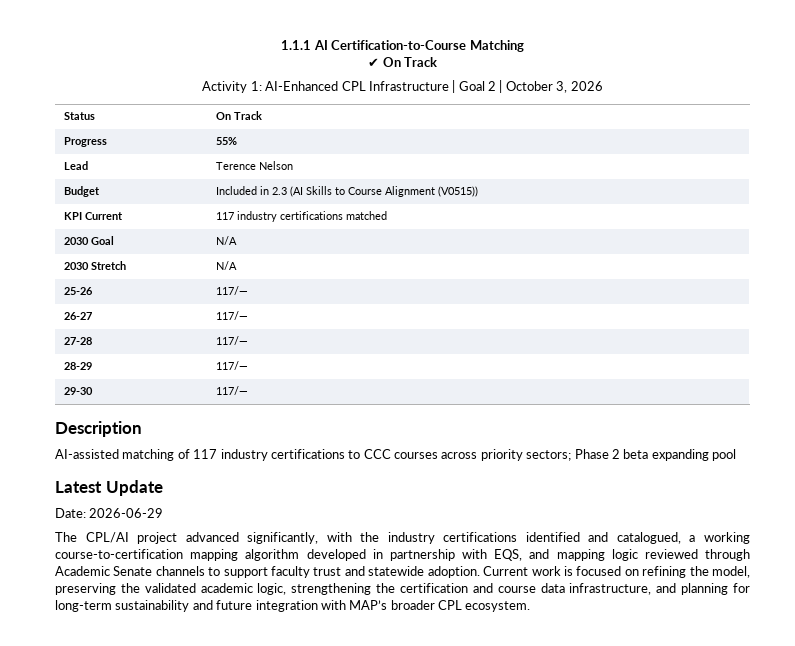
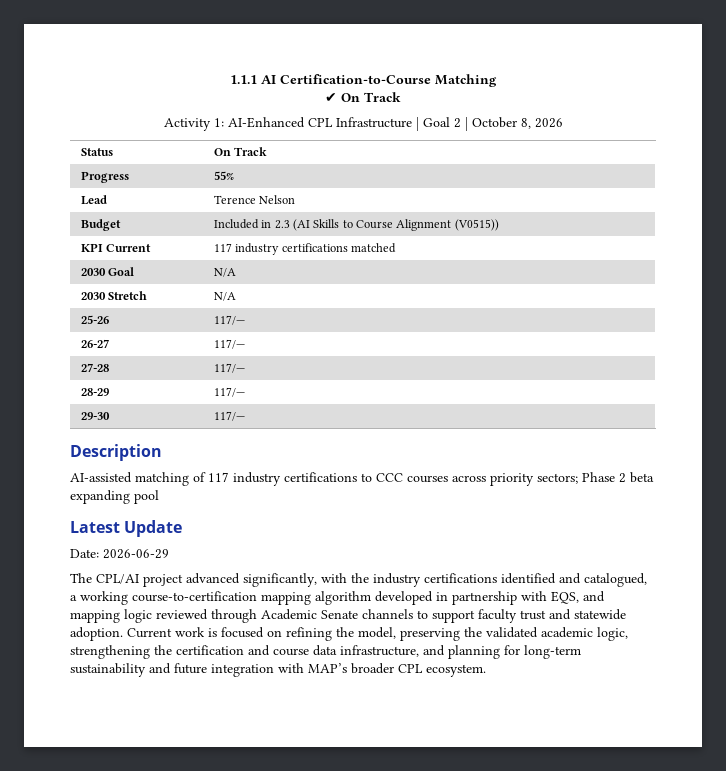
- Activity 1: AI-Enhanced CPL Infrastructure | Goal 2 | October 3, 2026
+ Activity 1: AI-Enhanced CPL Infrastructure | Goal 2 | October 8, 2026

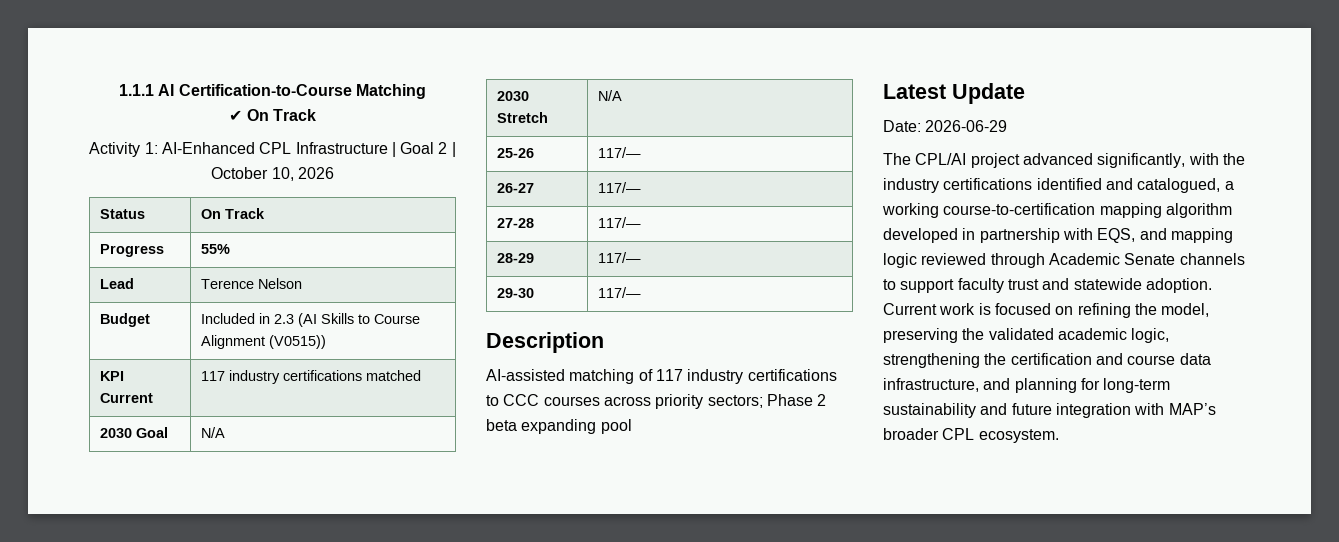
- Activity 1: AI-Enhanced CPL Infrastructure | Goal 2 | October 8, 2026
+ Activity 1: AI-Enhanced CPL Infrastructure | Goal 2 | October 10, 2026

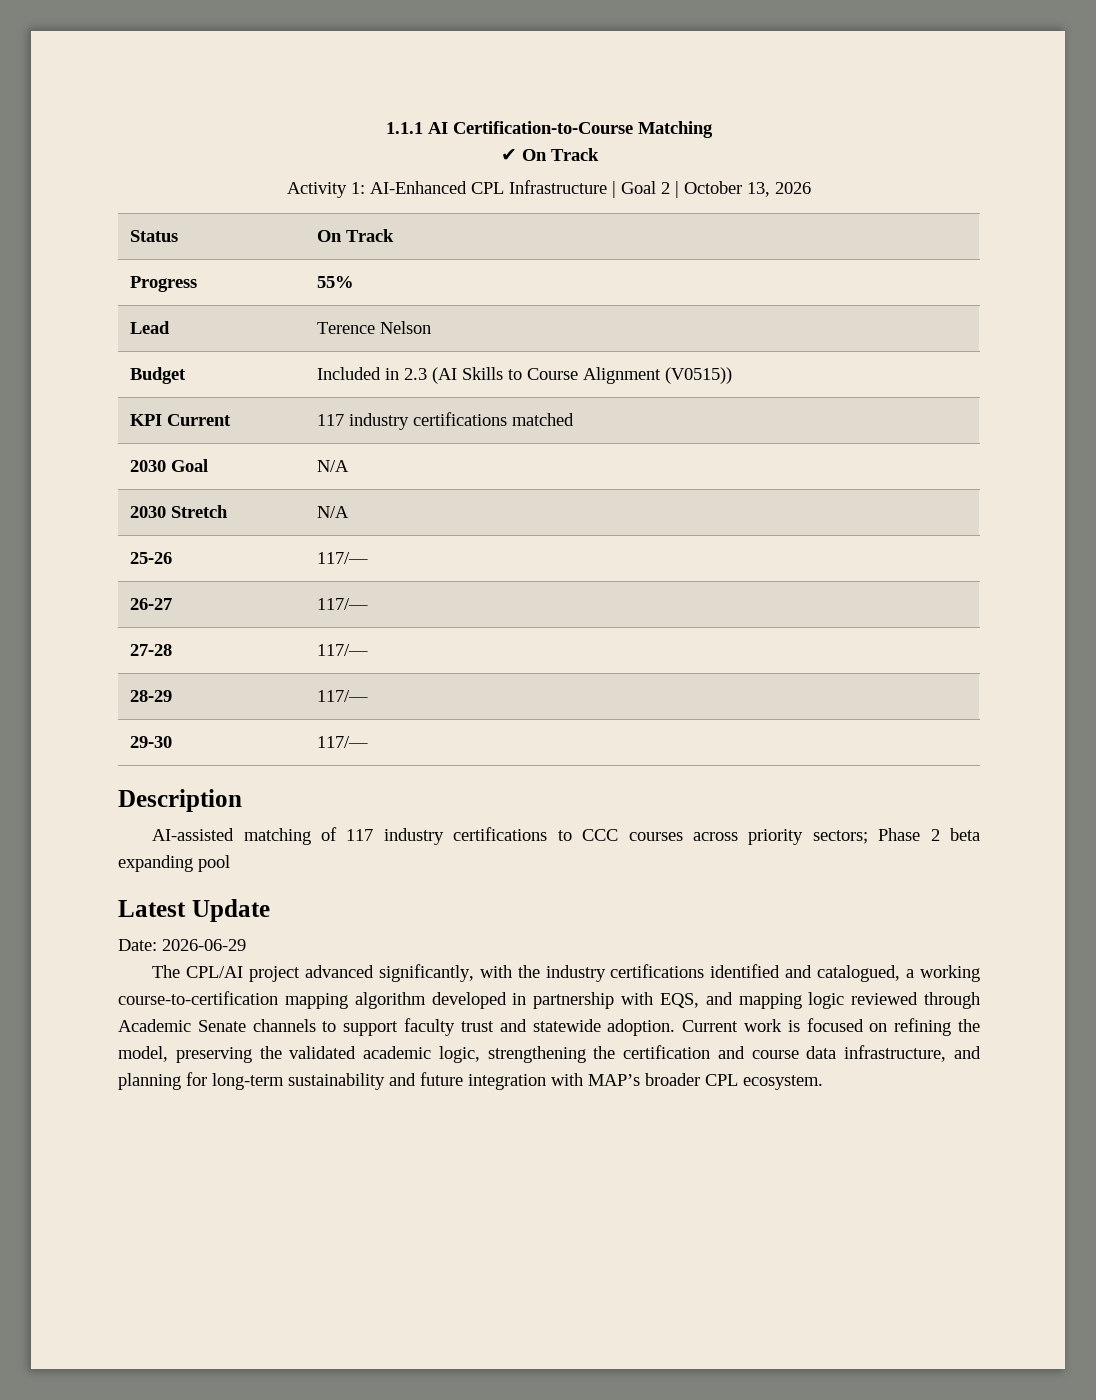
- Activity 1: AI-Enhanced CPL Infrastructure | Goal 2 | October 10, 2026
+ Activity 1: AI-Enhanced CPL Infrastructure | Goal 2 | October 13, 2026

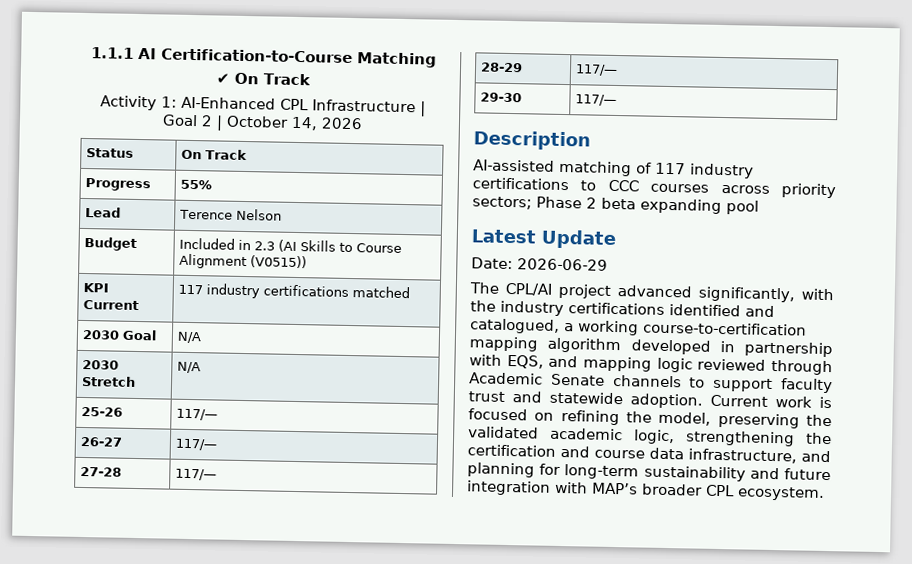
- Activity 1: AI-Enhanced CPL Infrastructure | Goal 2 | October 13, 2026
+ Activity 1: AI-Enhanced CPL Infrastructure | Goal 2 | October 14, 2026

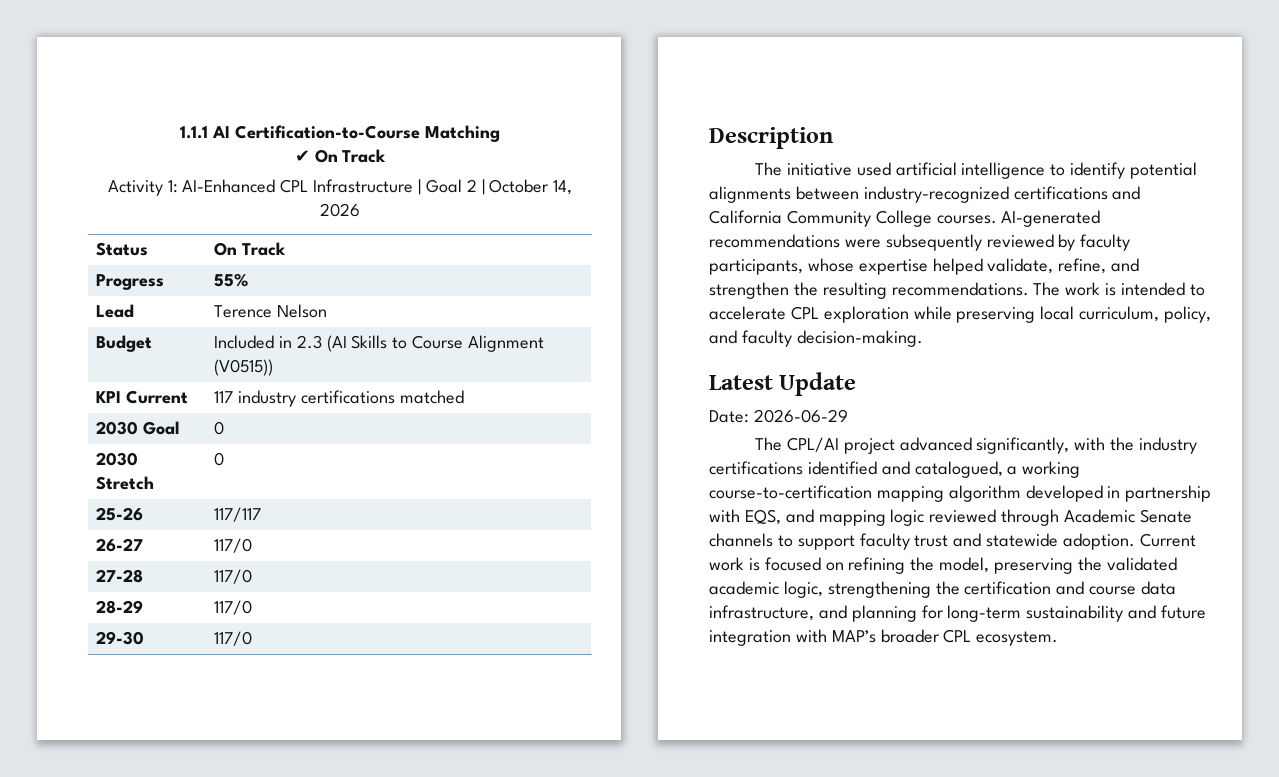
- 2030 Goal | N/A
+ 2030 Goal | 0
- 2030 Stretch | N/A
+ 2030 Stretch | 0
- 25-26 | 117/—
+ 25-26 | 117/117
- 26-27 | 117/—
+ 26-27 | 117/0
- 27-28 | 117/—
+ 27-28 | 117/0
- 28-29 | 117/—
+ 28-29 | 117/0
- 29-30 | 117/—
+ 29-30 | 117/0
- AI-assisted matching of 117 industry certifications to CCC courses across priority sectors; Phase 2 beta expanding pool
+ The initiative used artificial intelligence to identify potential alignments between industry-recognized certifications and California Community College courses. AI-generated recommendations were subsequently reviewed by faculty participants, whose expertise helped validate, refine, and strengthen the resulting recommendations. The work is intended to accelerate CPL exploration while preserving local curriculum, policy, and faculty decision-making.

